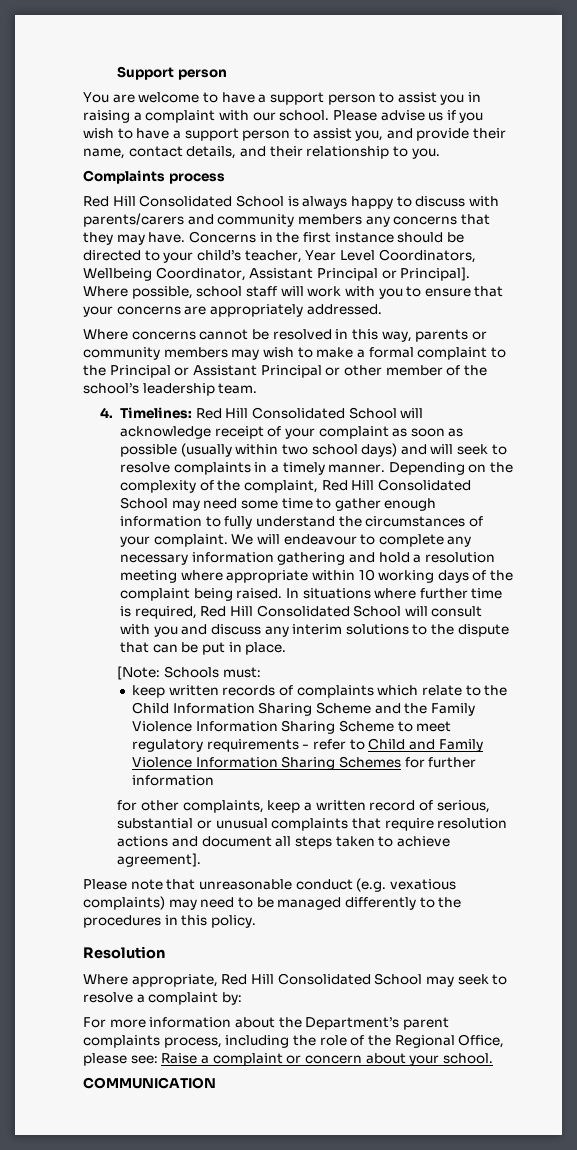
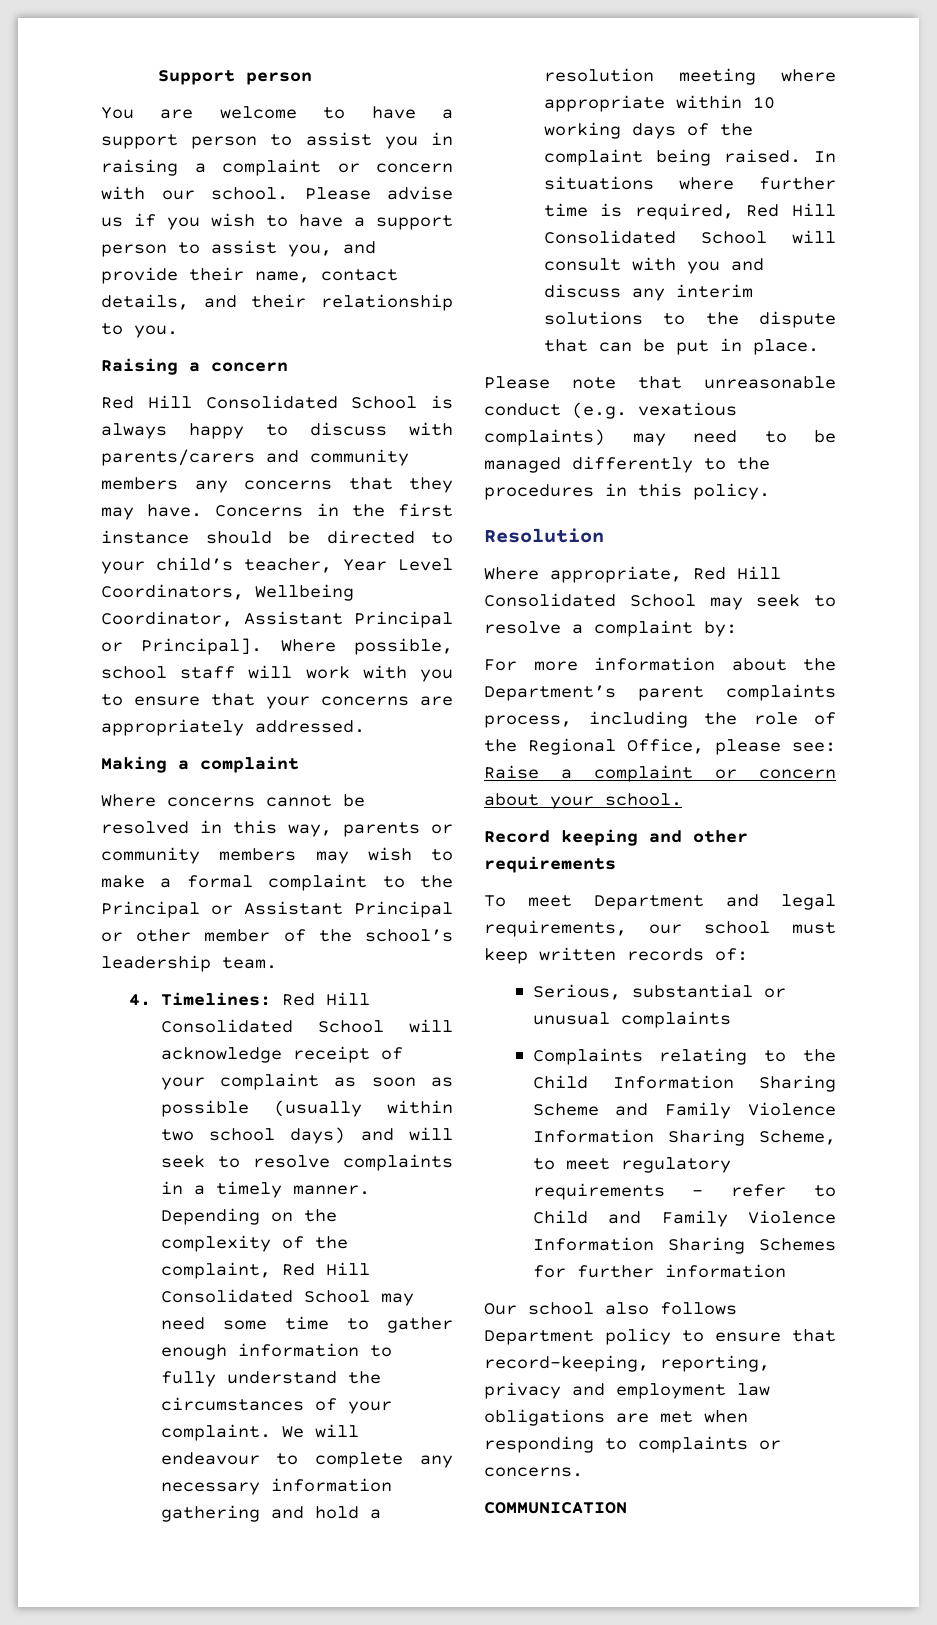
- You are welcome to have a support person to assist you in raising a complaint with our school.
+ You are welcome to have a support person to assist you in raising a complaint or concern with our school.
- Complaints process
+ Raising a concern
+ Making a complaint
- [Note: Schools must:
- keep written records of complaints which relate to the Child Information Sharing Scheme and the Family Violence Information Sharing Scheme to meet regulatory requirements - refer to Child and Family Violence Information Sharing Schemes for further information
- for other complaints, keep a written record of serious, substantial or unusual complaints that require resolution actions and document all steps taken to achieve agreement].
+ Record keeping and other requirements
+ To meet Department and legal requirements, our school must keep written records of:
+ Serious, substantial or unusual complaints
+ Complaints relating to the Child Information Sharing Scheme and Family Violence Information Sharing Scheme, to meet regulatory requirements - refer to Child and Family Violence Information Sharing Schemes for further information
+ Our school also follows Department policy to ensure that record-keeping, reporting, privacy and employment law obligations are met when responding to complaints or concerns.

